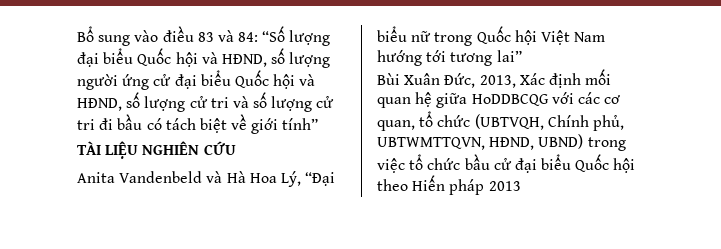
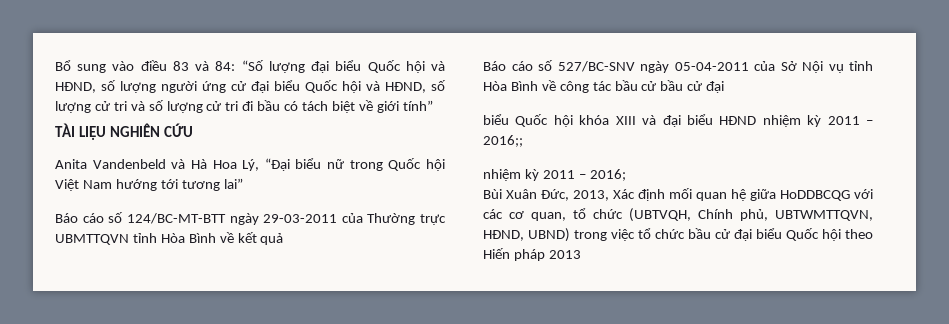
+ Báo cáo số 124/BC-MT-BTT ngày 29-03-2011 của Thường trực UBMTTQVN tỉnh Hòa Bình về kết quả
+ Báo cáo số 527/BC-SNV ngày 05-04-2011 của Sở Nội vụ tỉnh Hòa Bình về công tác bầu cử bầu cử đại
+ biểu Quốc hội khóa XIII và đại biểu HĐND nhiệm kỳ 2011 – 2016;;
+ nhiệm kỳ 2011 – 2016;

